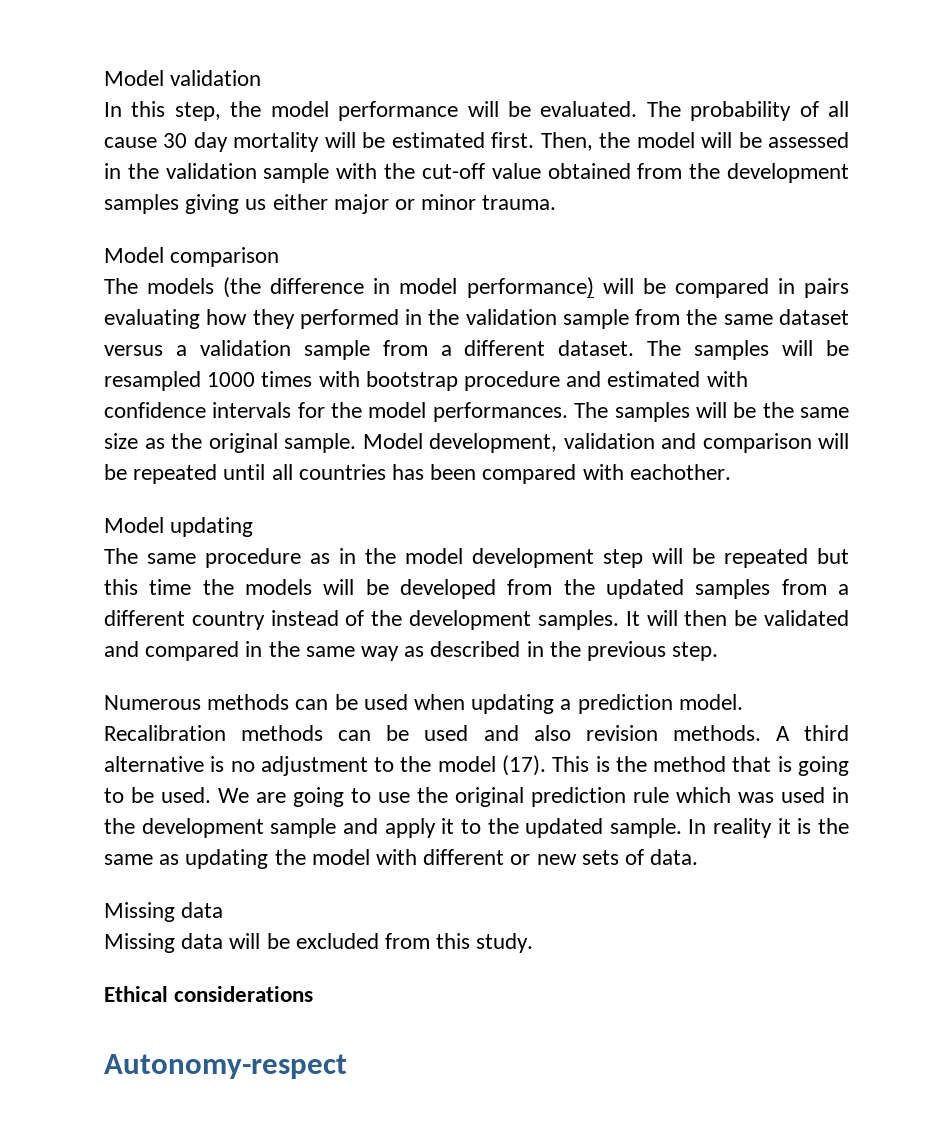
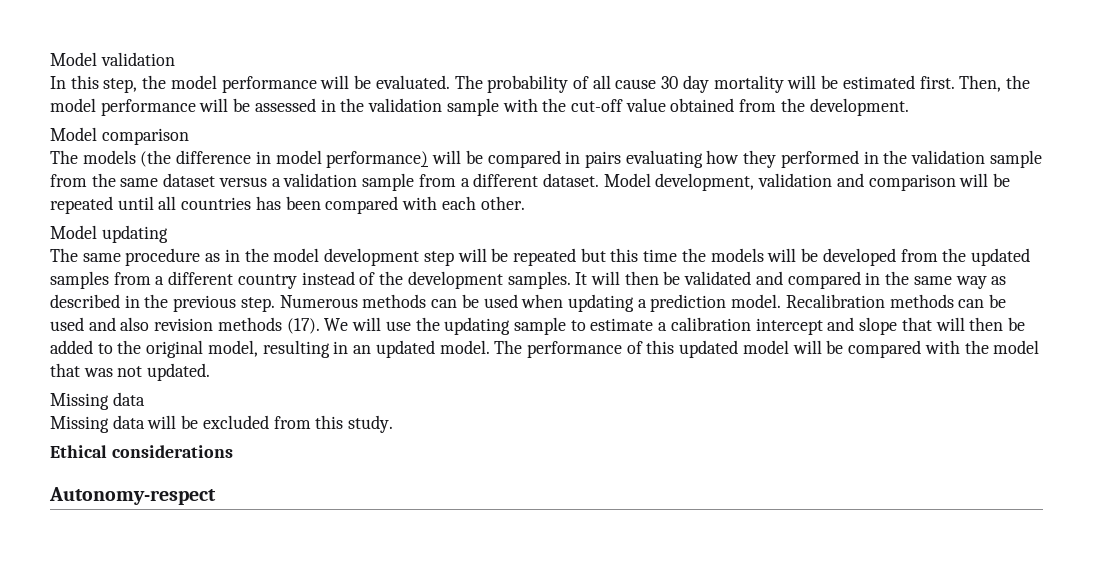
- Then, the model will be assessed in the validation sample with the cut-off value obtained from the development samples giving us either major or minor trauma.
+ Then, the model performance will be assessed in the validation sample with the cut-off value obtained from the development.
- The samples will be resampled 1000 times with bootstrap procedure and estimated with confidence intervals for the model performances. The samples will be the same size as the original sample.
- Model development, validation and comparison will be repeated until all countries has been compared with eachother.
+ Model development, validation and comparison will be repeated until all countries has been compared with each other.
- It will then be validated and compared in the same way as described in the previous step.
- Numerous methods can be used when updating a prediction model.
+ It will then be validated and compared in the same way as described in the previous step. Numerous methods can be used when updating a prediction model.
- Recalibration methods can be used and also revision methods. A third alternative is no adjustment to the model (17). This is the method that is going to be used. We are going to use the original prediction rule which was used in the development sample and apply it to the updated sample. In reality it is the same as updating the model with different or new sets of data.
+ Recalibration methods can be used and also revision methods (17). We will use the updating sample to estimate a calibration intercept and slope that will then be added to the original model, resulting in an updated model. The performance of this updated model will be compared with the model that was not updated.

